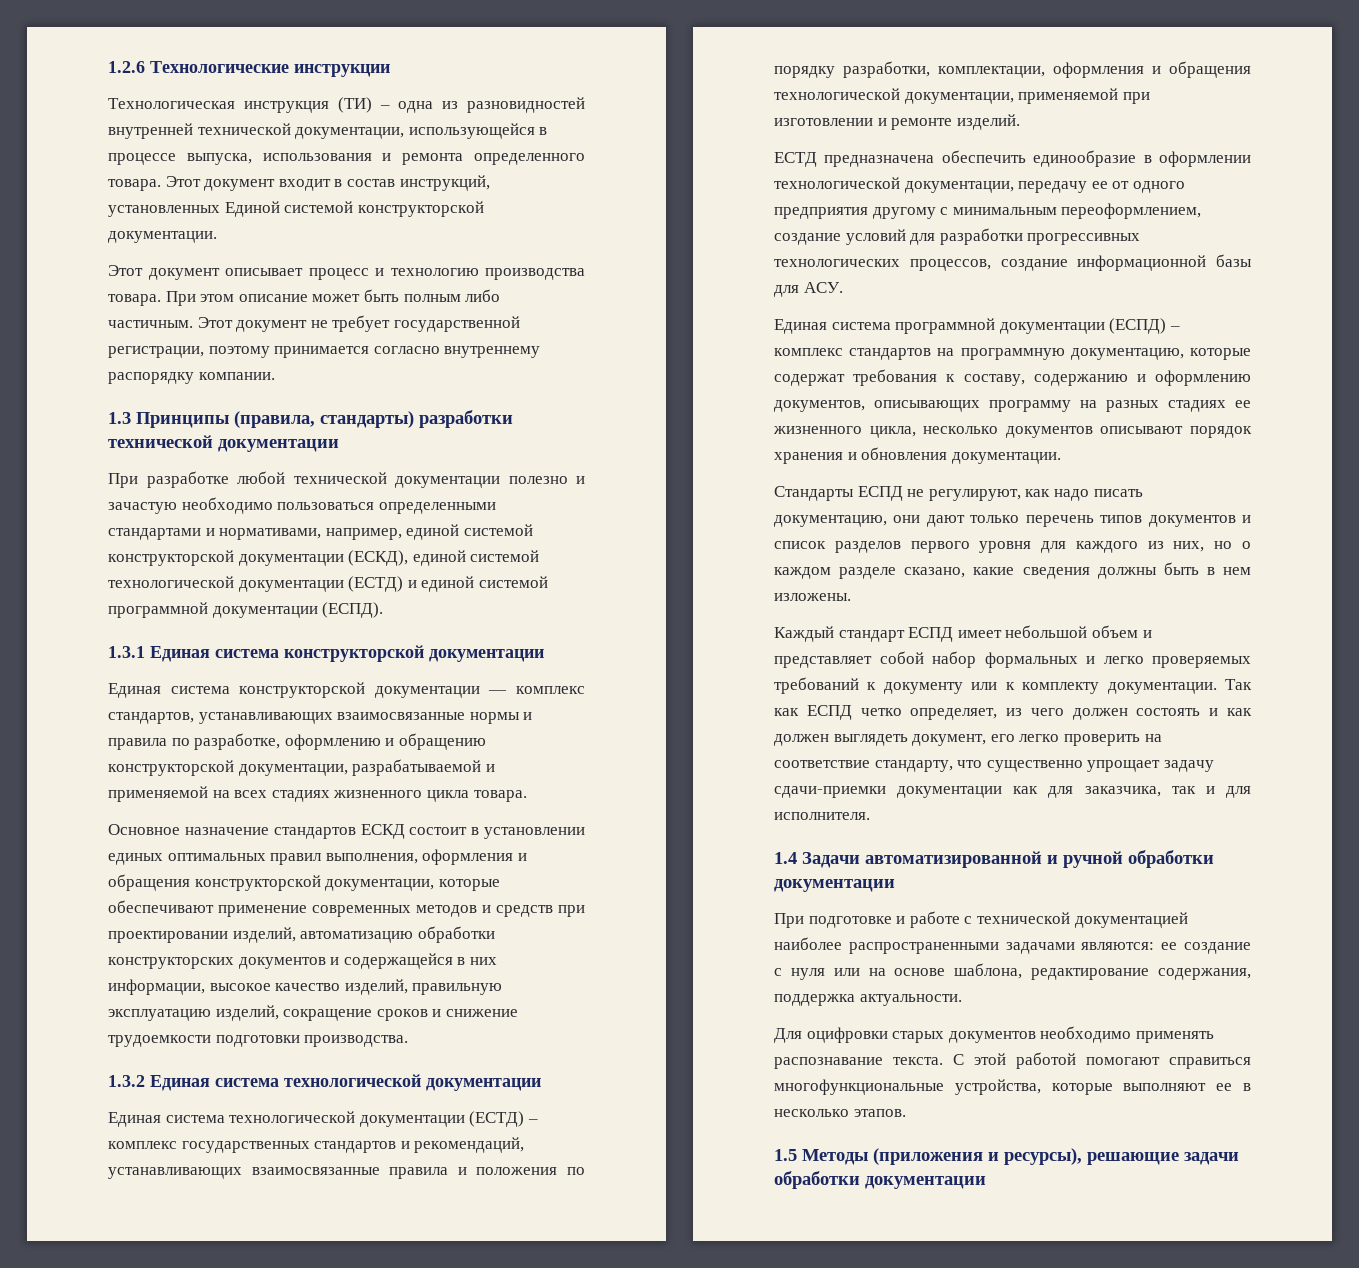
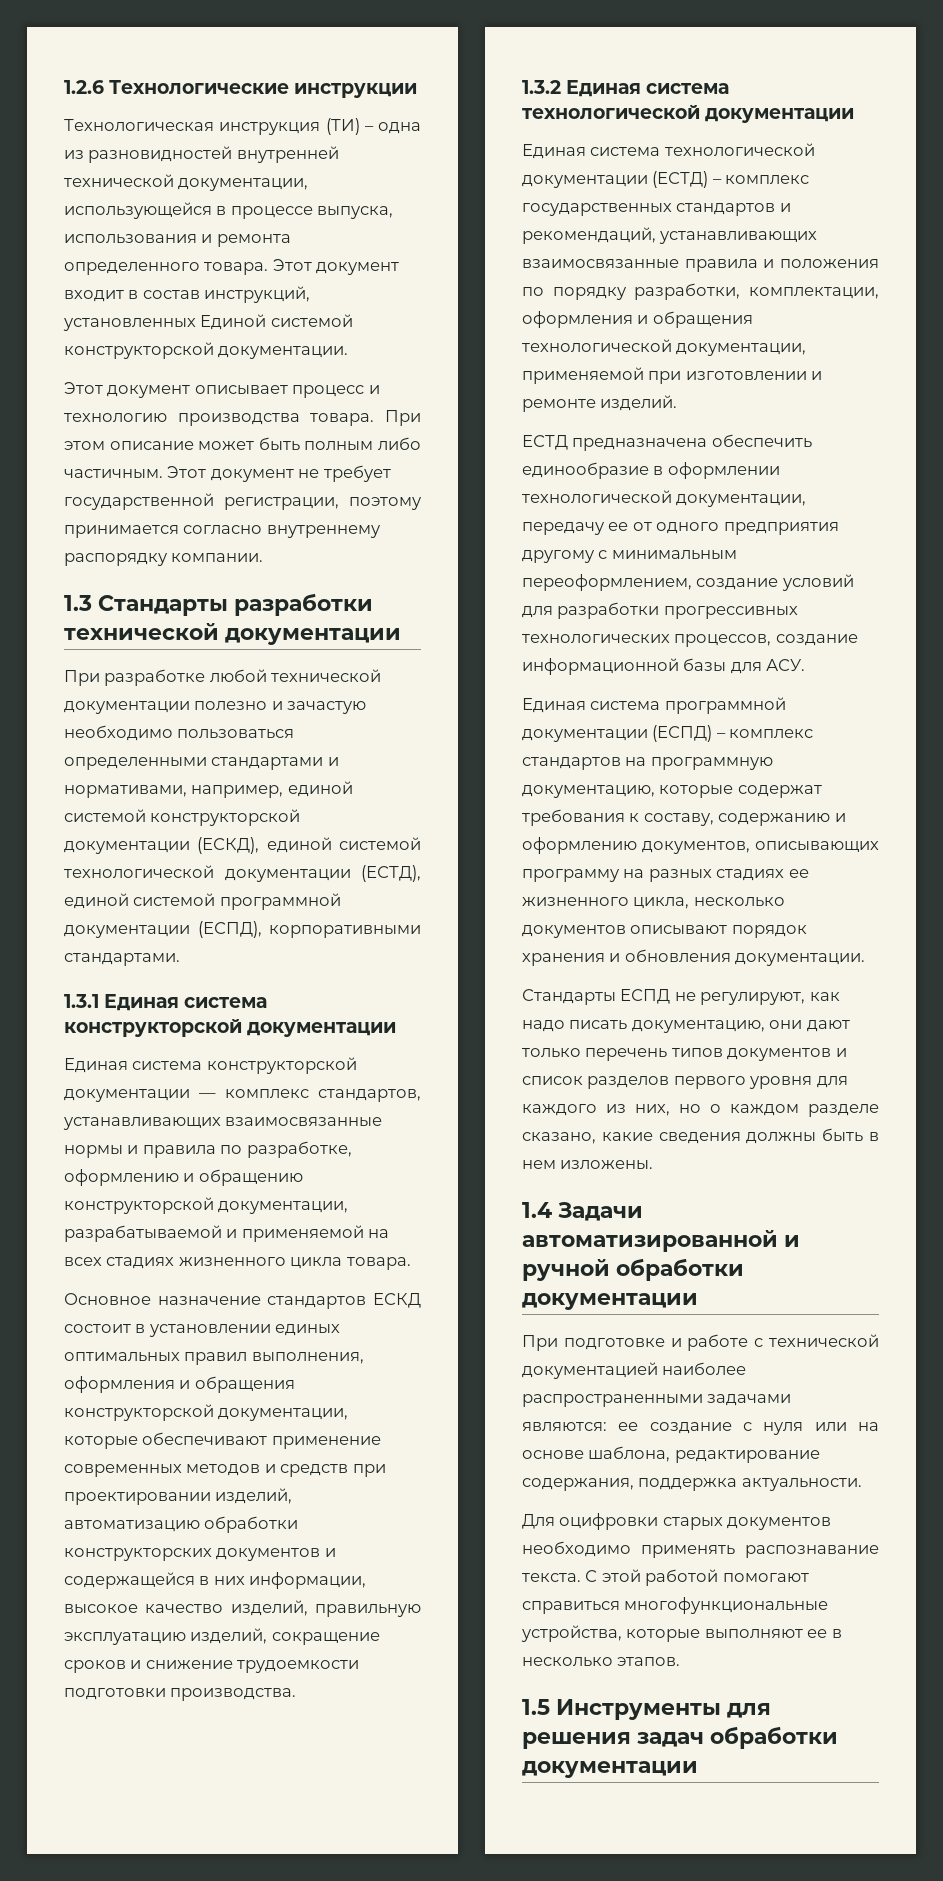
- 1.3 Принципы (правила, стандарты) разработки технической документации
+ 1.3 Стандарты разработки технической документации
- При разработке любой технической документации полезно и зачастую необходимо пользоваться определенными стандартами и нормативами, например, единой системой конструкторской документации (ЕСКД), единой системой технологической документации (ЕСТД) и единой системой программной документации (ЕСПД).
+ При разработке любой технической документации полезно и зачастую необходимо пользоваться определенными стандартами и нормативами, например, единой системой конструкторской документации (ЕСКД), единой системой технологической документации (ЕСТД), единой системой программной документации (ЕСПД), корпоративными стандартами.
- Каждый стандарт ЕСПД имеет небольшой объем и представляет собой набор формальных и легко проверяемых требований к документу или к комплекту документации. Так как ЕСПД четко определяет, из чего должен состоять и как должен выглядеть документ, его легко проверить на соответствие стандарту, что существенно упрощает задачу сдачи-приемки документации как для заказчика, так и для исполнителя.
- 1.5 Методы (приложения и ресурсы), решающие задачи обработки документации
+ 1.5 Инструменты для решения задач обработки документации

